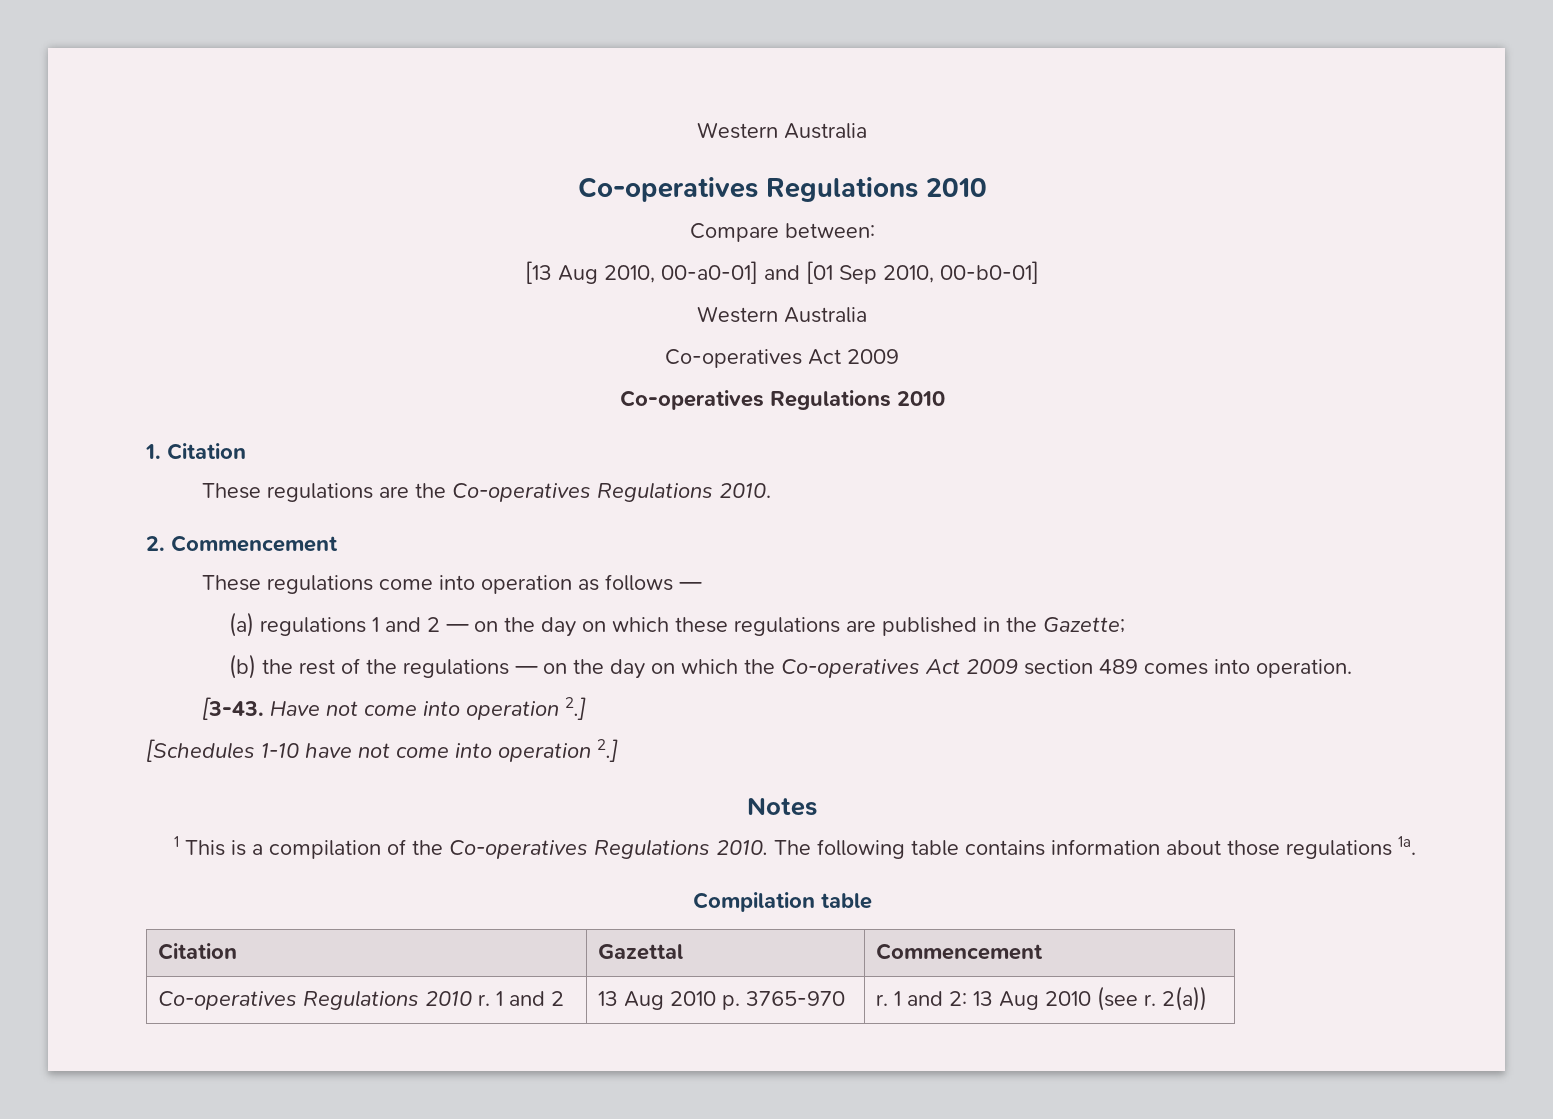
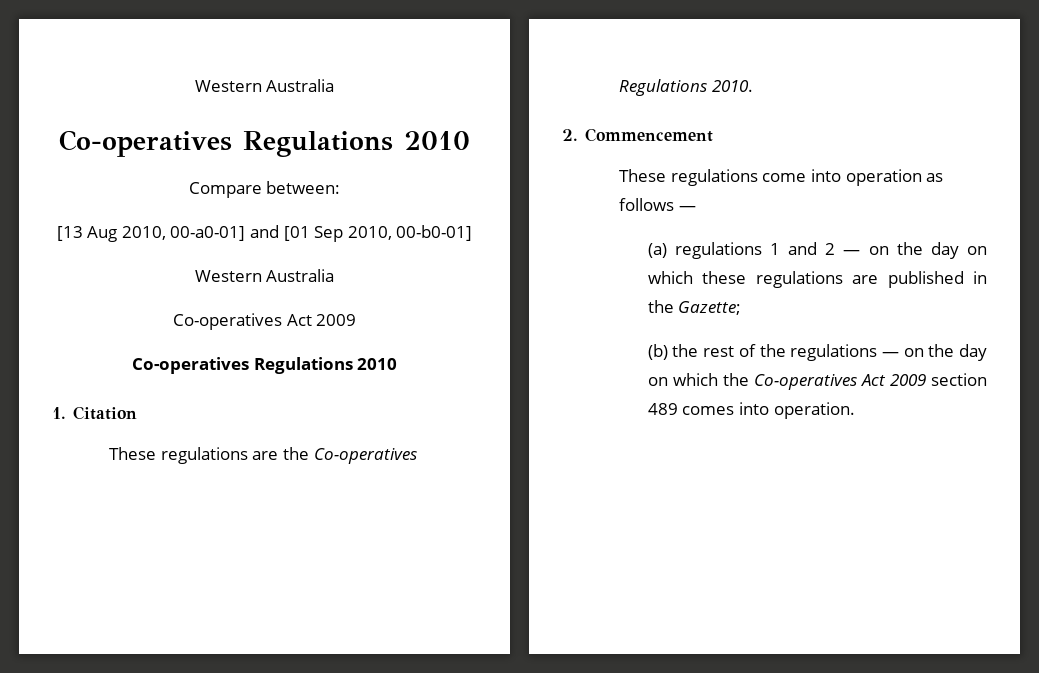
- [3-43. Have not come into operation 2.]
- [Schedules 1-10 have not come into operation 2.]
- Notes
- 1 This is a compilation of the Co-operatives Regulations 2010. The following table contains information about those regulations 1a.
- Compilation table
- Citation | Gazettal | Commencement
- Co-operatives Regulations 2010 r. 1 and 2 | 13 Aug 2010 p. 3765-970 | r. 1 and 2: 13 Aug 2010 (see r. 2(a))

